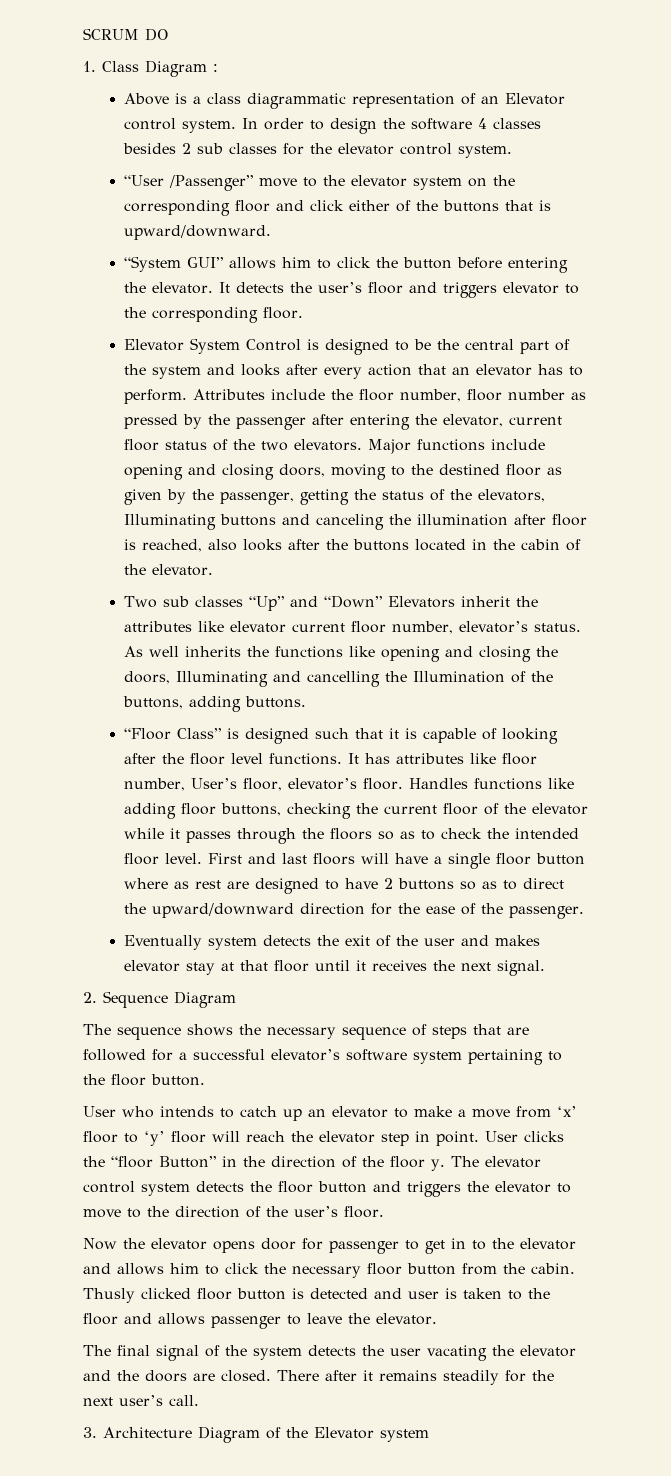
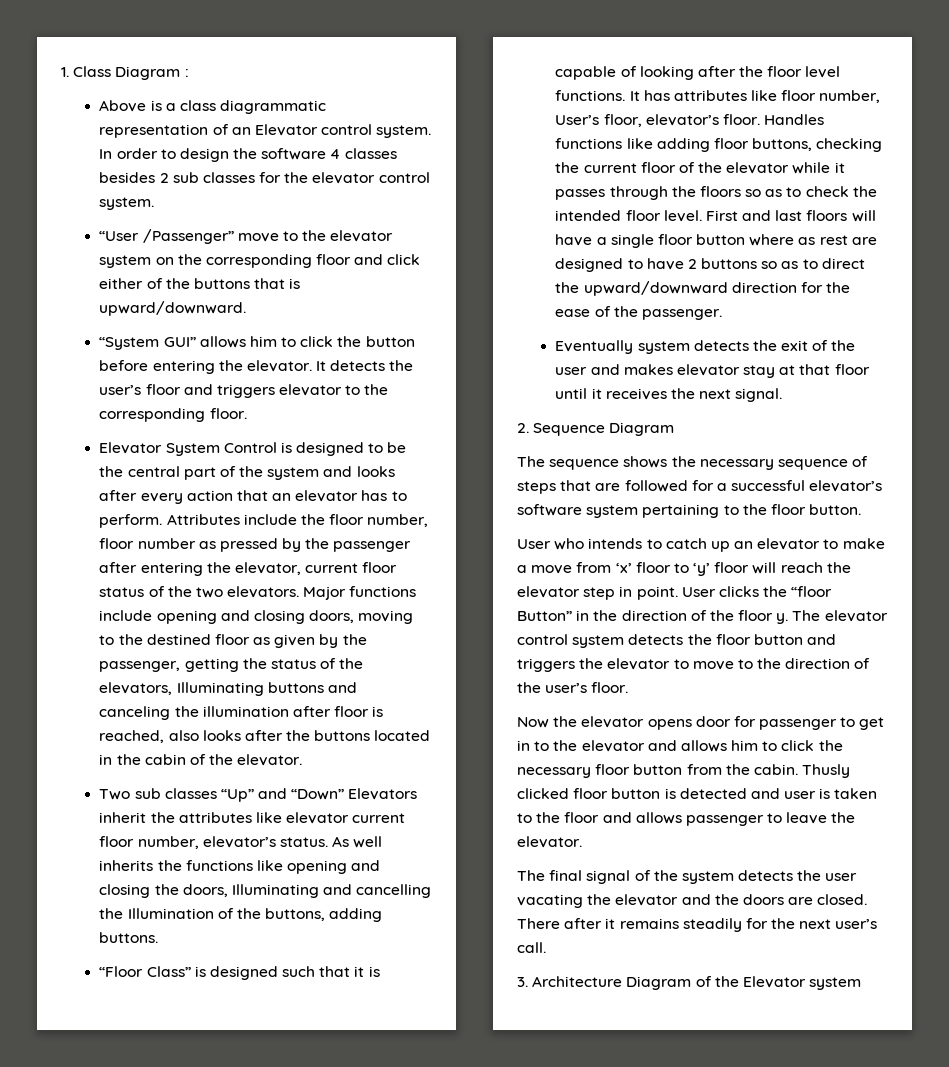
- SCRUM DO

